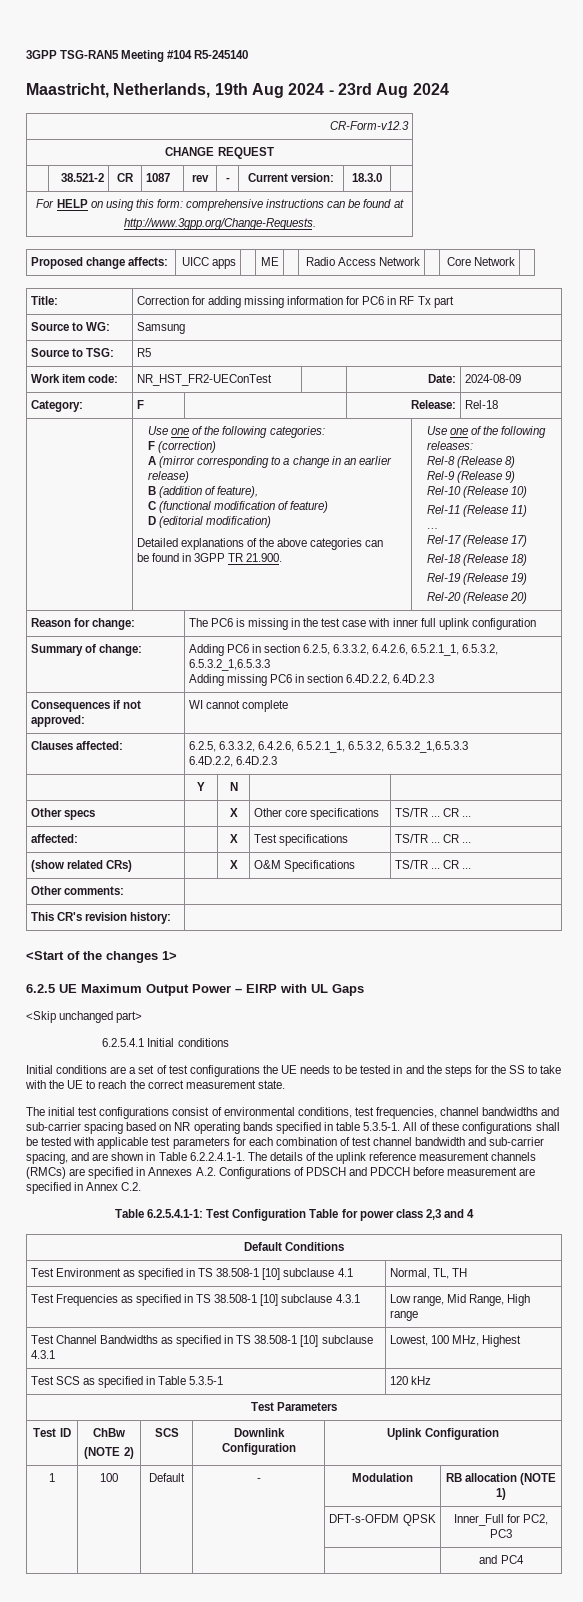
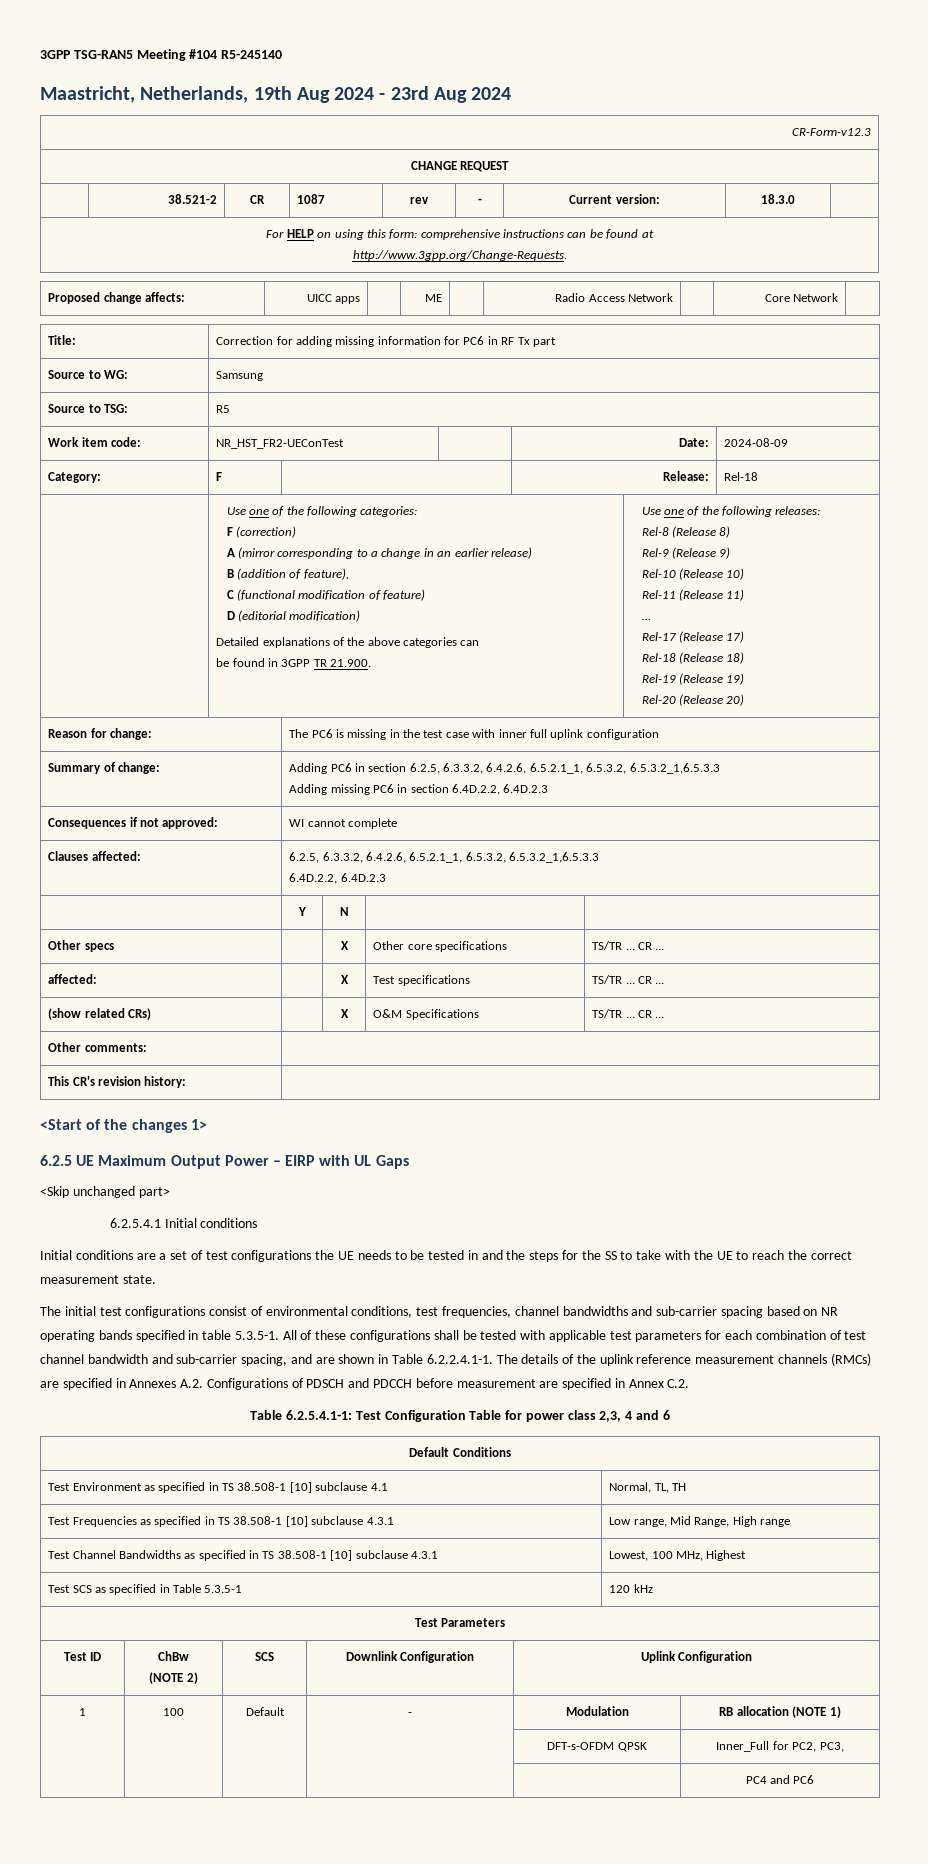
- Table 6.2.5.4.1-1: Test Configuration Table for power class 2,3 and 4
+ Table 6.2.5.4.1-1: Test Configuration Table for power class 2,3, 4 and 6
- | | | | DFT-s-OFDM QPSK | Inner_Full for PC2, PC3
- | | | | | and PC4
+ | | | | DFT-s-OFDM QPSK | Inner_Full for PC2, PC3,
+ | | | | | PC4 and PC6

